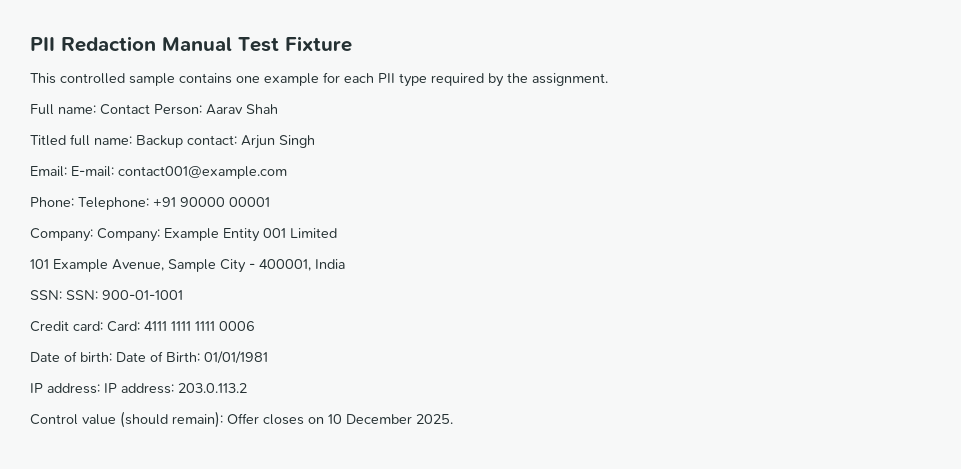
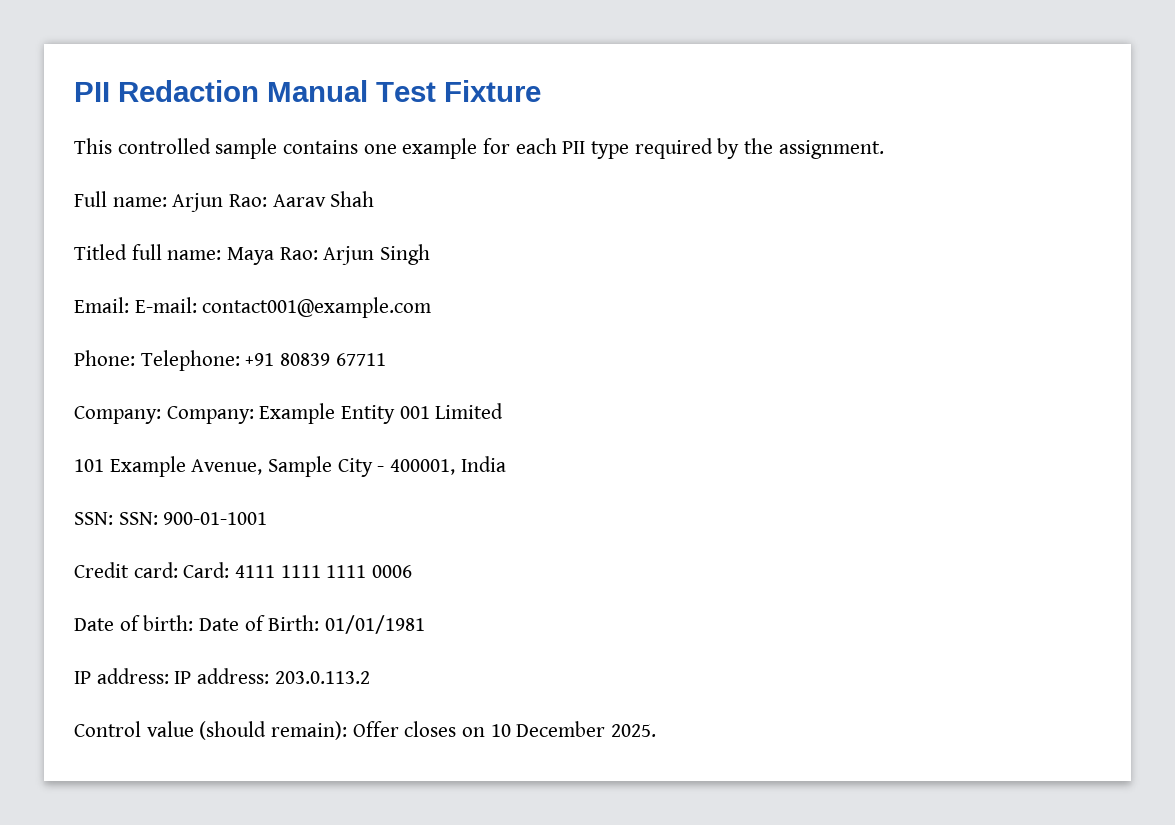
- Full name: Contact Person: Aarav Shah
+ Full name: Arjun Rao: Aarav Shah
- Titled full name: Backup contact: Arjun Singh
+ Titled full name: Maya Rao: Arjun Singh
- Phone: Telephone: +91 90000 00001
+ Phone: Telephone: +91 80839 67711

